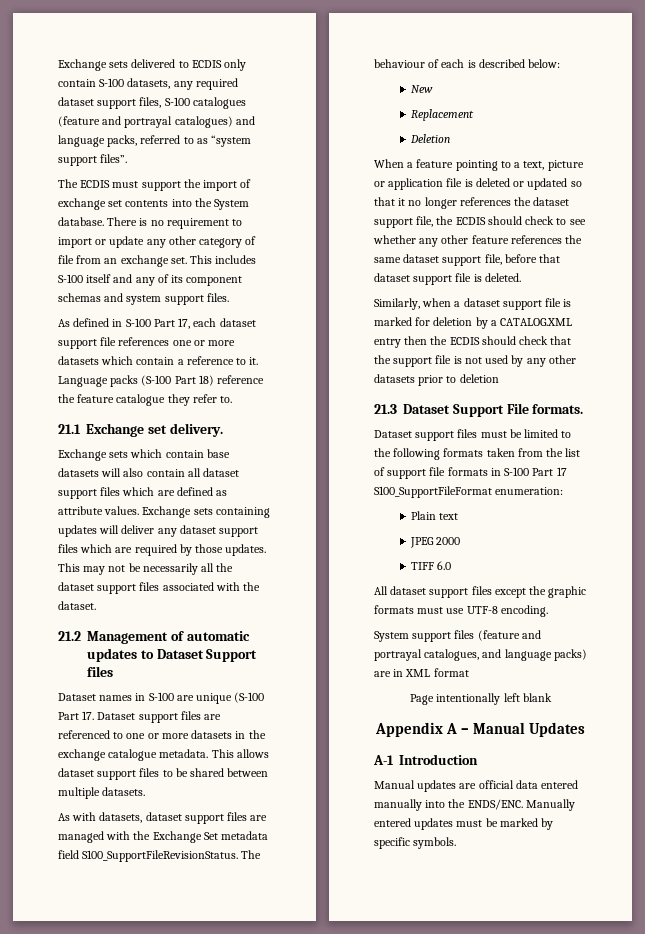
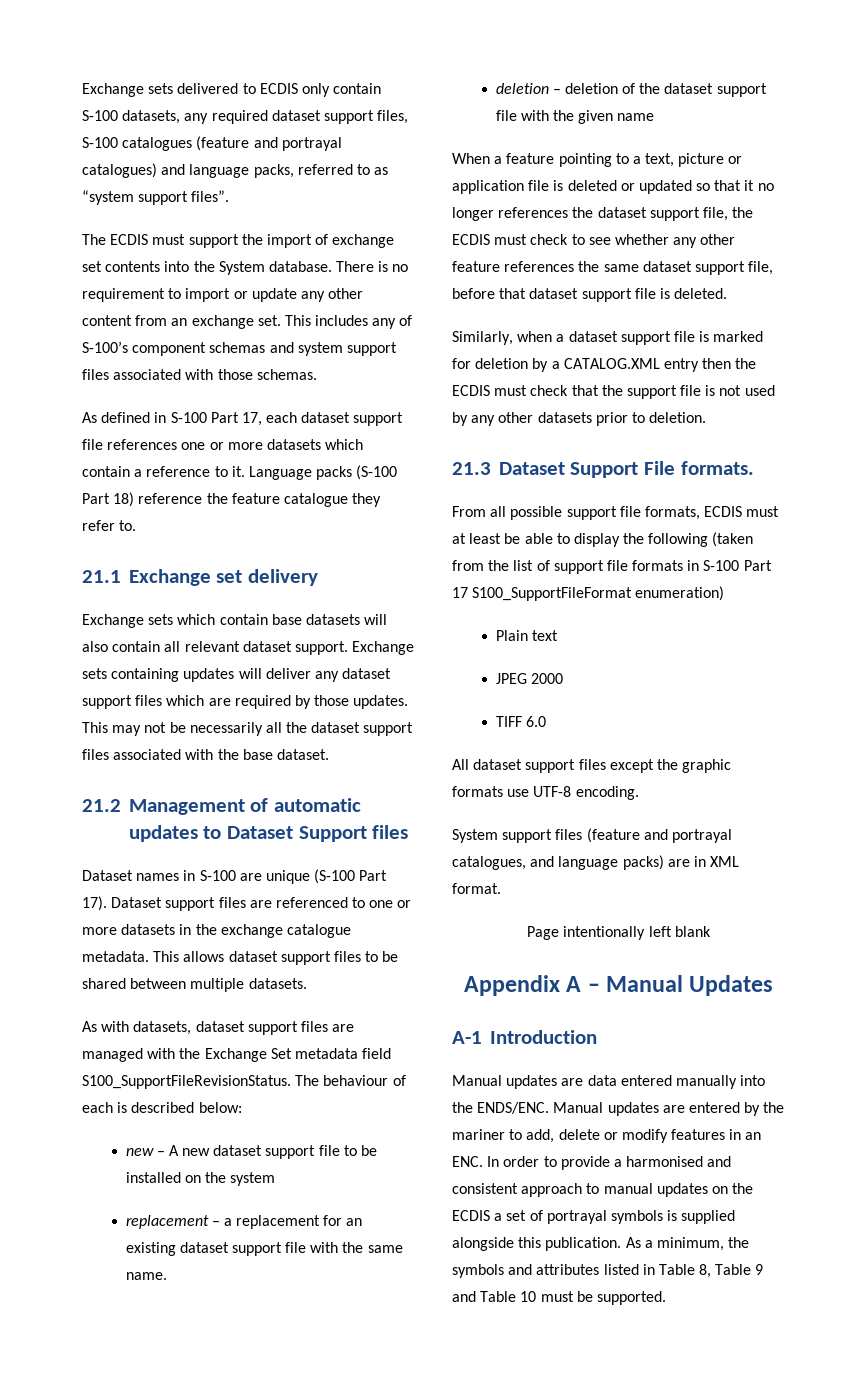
- There is no requirement to import or update any other category of file from an exchange set.
+ There is no requirement to import or update any other content from an exchange set.
- This includes S-100 itself and any of its component schemas and system support files.
+ This includes any of S-100’s component schemas and system support files associated with those schemas.
- 21.1 Exchange set delivery.
+ 21.1 Exchange set delivery
- Exchange sets which contain base datasets will also contain all dataset support files which are defined as attribute values.
+ Exchange sets which contain base datasets will also contain all relevant dataset support.
- This may not be necessarily all the dataset support files associated with the dataset.
+ This may not be necessarily all the dataset support files associated with the base dataset.
- Dataset names in S-100 are unique (S-100 Part 17. Dataset support files are referenced to one or more datasets in the exchange catalogue metadata.
+ Dataset names in S-100 are unique (S-100 Part 17). Dataset support files are referenced to one or more datasets in the exchange catalogue metadata.
- New
- Replacement
- Deletion
+ new – A new dataset support file to be installed on the system
+ replacement – a replacement for an existing dataset support file with the same name.
+ deletion – deletion of the dataset support file with the given name
- When a feature pointing to a text, picture or application file is deleted or updated so that it no longer references the dataset support file, the ECDIS should check to see whether any other feature references the same dataset support file, before that dataset support file is deleted.
+ When a feature pointing to a text, picture or application file is deleted or updated so that it no longer references the dataset support file, the ECDIS must check to see whether any other feature references the same dataset support file, before that dataset support file is deleted.
- Similarly, when a dataset support file is marked for deletion by a CATALOG.XML entry then the ECDIS should check that the support file is not used by any other datasets prior to deletion
+ Similarly, when a dataset support file is marked for deletion by a CATALOG.XML entry then the ECDIS must check that the support file is not used by any other datasets prior to deletion.
- Dataset support files must be limited to the following formats taken from the list of support file formats in S-100 Part 17 S100_SupportFileFormat enumeration:
+ From all possible support file formats, ECDIS must at least be able to display the following (taken from the list of support file formats in S-100 Part 17 S100_SupportFileFormat enumeration)
- All dataset support files except the graphic formats must use UTF-8 encoding.
+ All dataset support files except the graphic formats use UTF-8 encoding.
- System support files (feature and portrayal catalogues, and language packs) are in XML format
+ System support files (feature and portrayal catalogues, and language packs) are in XML format.
- Manual updates are official data entered manually into the ENDS/ENC.
+ Manual updates are data entered manually into the ENDS/ENC.
- Manually entered updates must be marked by specific symbols.
+ Manual updates are entered by the mariner to add, delete or modify features in an ENC. In order to provide a harmonised and consistent approach to manual updates on the ECDIS a set of portrayal symbols is supplied alongside this publication. As a minimum, the symbols and attributes listed in Table 8, Table 9 and Table 10 must be supported.

